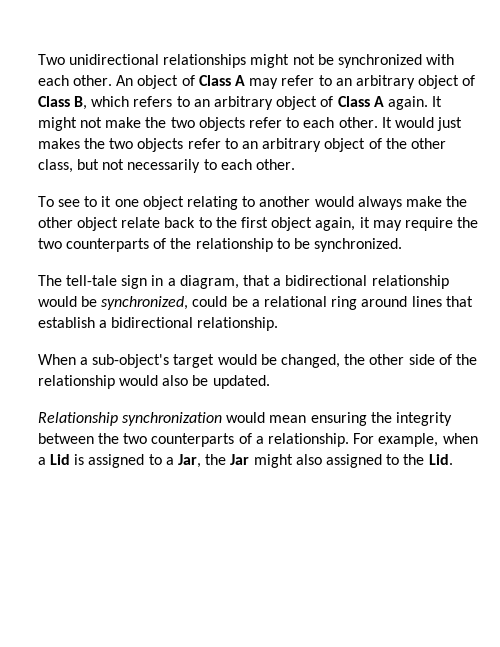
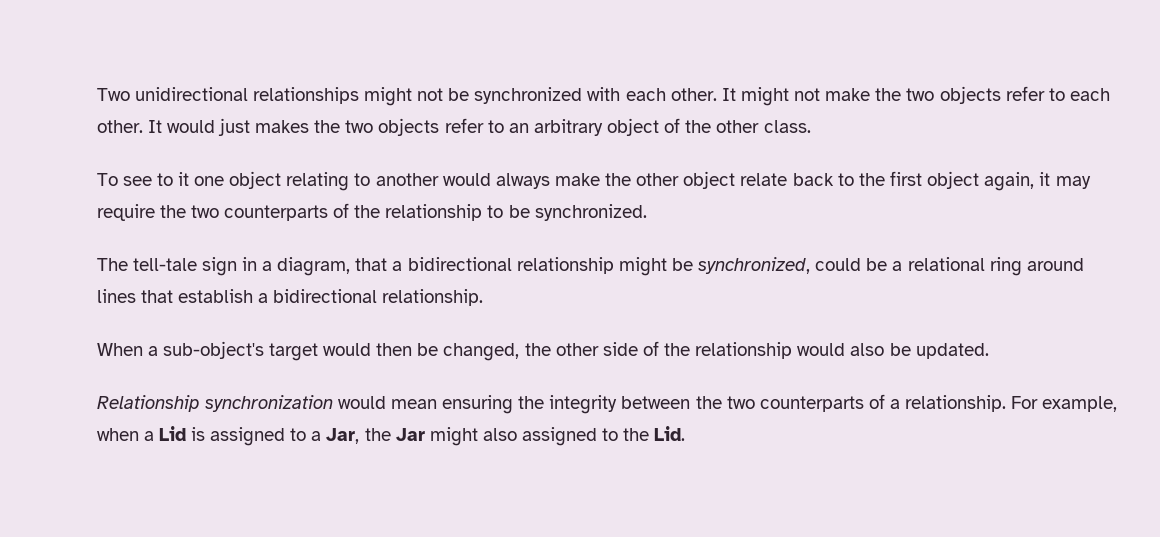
- An object of Class A may refer to an arbitrary object of Class B, which refers to an arbitrary object of Class A again.
- It would just makes the two objects refer to an arbitrary object of the other class, but not necessarily to each other.
+ It would just makes the two objects refer to an arbitrary object of the other class.
- The tell-tale sign in a diagram, that a bidirectional relationship would be synchronized, could be a relational ring around lines that establish a bidirectional relationship.
+ The tell-tale sign in a diagram, that a bidirectional relationship might be synchronized, could be a relational ring around lines that establish a bidirectional relationship.
- When a sub-object's target would be changed, the other side of the relationship would also be updated.
+ When a sub-object's target would then be changed, the other side of the relationship would also be updated.

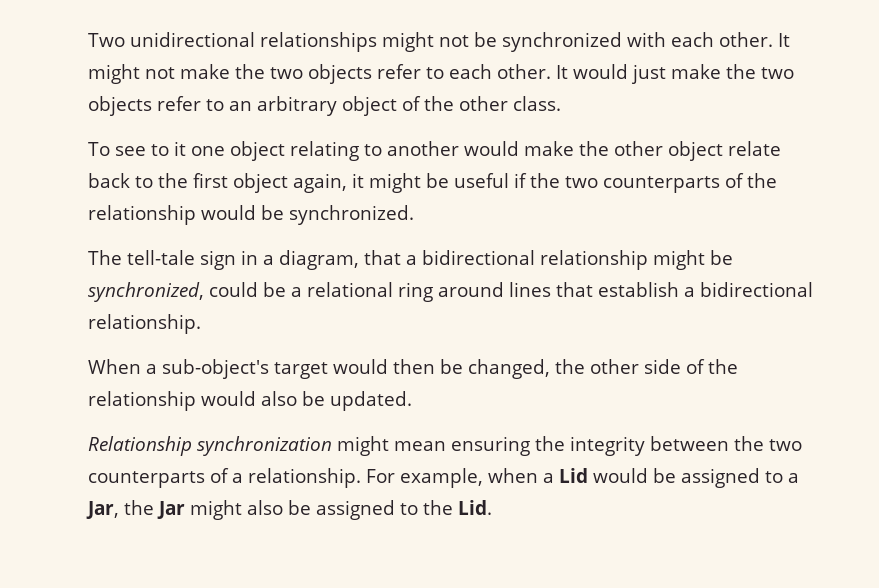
- It would just makes the two objects refer to an arbitrary object of the other class.
+ It would just make the two objects refer to an arbitrary object of the other class.
- To see to it one object relating to another would always make the other object relate back to the first object again, it may require the two counterparts of the relationship to be synchronized.
+ To see to it one object relating to another would make the other object relate back to the first object again, it might be useful if the two counterparts of the relationship would be synchronized.
- Relationship synchronization would mean ensuring the integrity between the two counterparts of a relationship.
+ Relationship synchronization might mean ensuring the integrity between the two counterparts of a relationship.
- For example, when a Lid is assigned to a Jar, the Jar might also assigned to the Lid.
+ For example, when a Lid would be assigned to a Jar, the Jar might also be assigned to the Lid.

